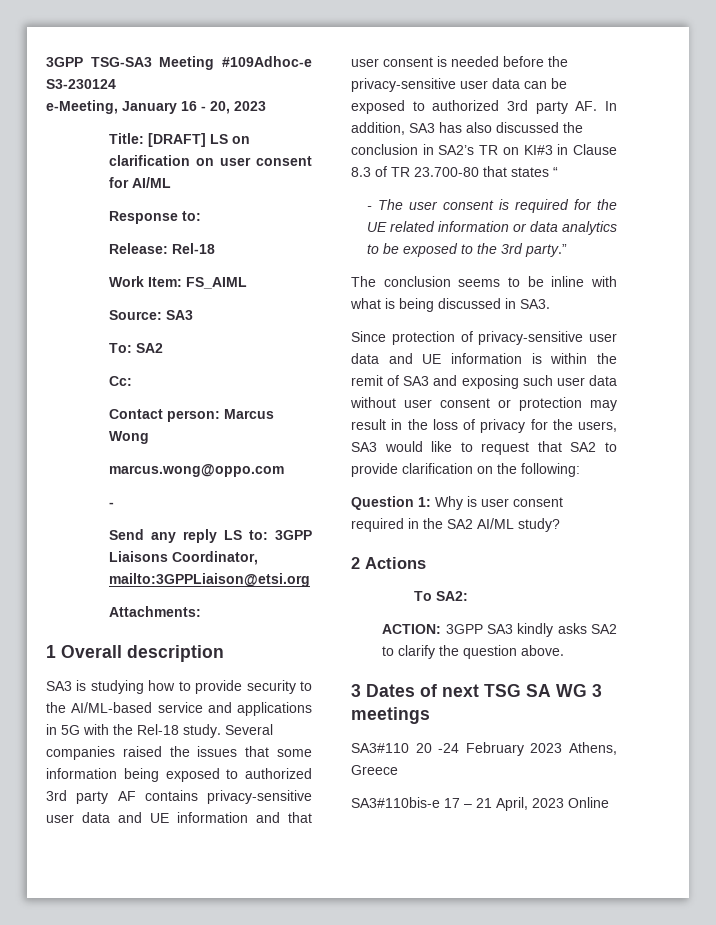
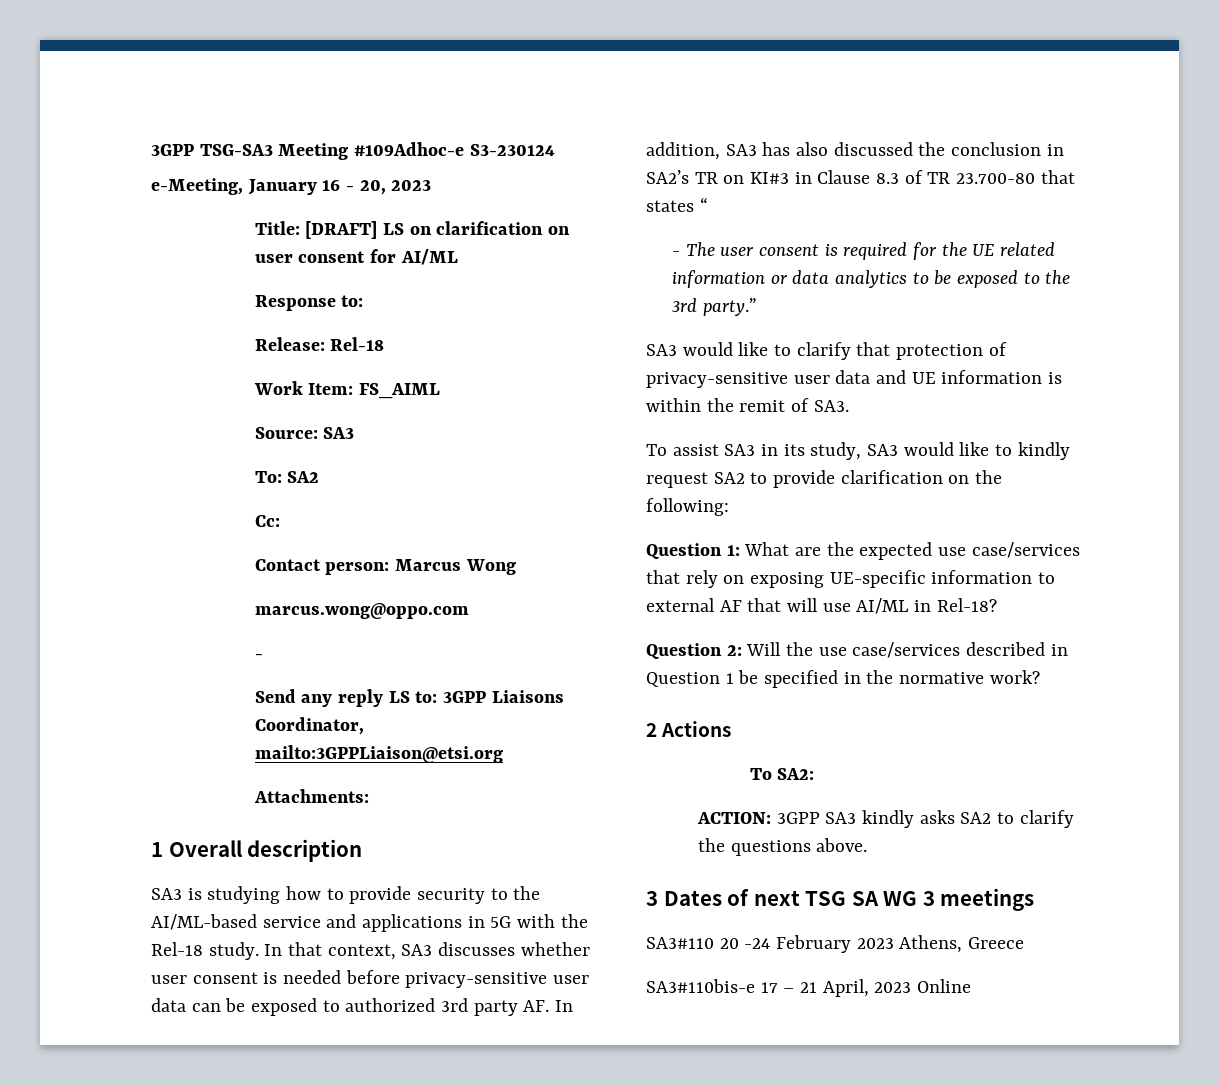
- Several companies raised the issues that some information being exposed to authorized 3rd party AF contains privacy-sensitive user data and UE information and that user consent is needed before the privacy-sensitive user data can be exposed to authorized 3rd party AF. In addition, SA3 has also discussed the conclusion in SA2’s TR on KI#3 in Clause 8.3 of TR 23.700-80 that states “
+ In that context, SA3 discusses whether user consent is needed before privacy-sensitive user data can be exposed to authorized 3rd party AF. In addition, SA3 has also discussed the conclusion in SA2’s TR on KI#3 in Clause 8.3 of TR 23.700-80 that states “
- The conclusion seems to be inline with what is being discussed in SA3.
- Since protection of privacy-sensitive user data and UE information is within the remit of SA3 and exposing such user data without user consent or protection may result in the loss of privacy for the users, SA3 would like to request that SA2 to provide clarification on the following:
+ SA3 would like to clarify that protection of privacy-sensitive user data and UE information is within the remit of SA3.
+ To assist SA3 in its study, SA3 would like to kindly request SA2 to provide clarification on the following:
- Question 1: Why is user consent required in the SA2 AI/ML study?
+ Question 1: What are the expected use case/services that rely on exposing UE-specific information to external AF that will use AI/ML in Rel-18?
+ Question 2: Will the use case/services described in Question 1 be specified in the normative work?
- ACTION: 3GPP SA3 kindly asks SA2 to clarify the question above.
+ ACTION: 3GPP SA3 kindly asks SA2 to clarify the questions above.

